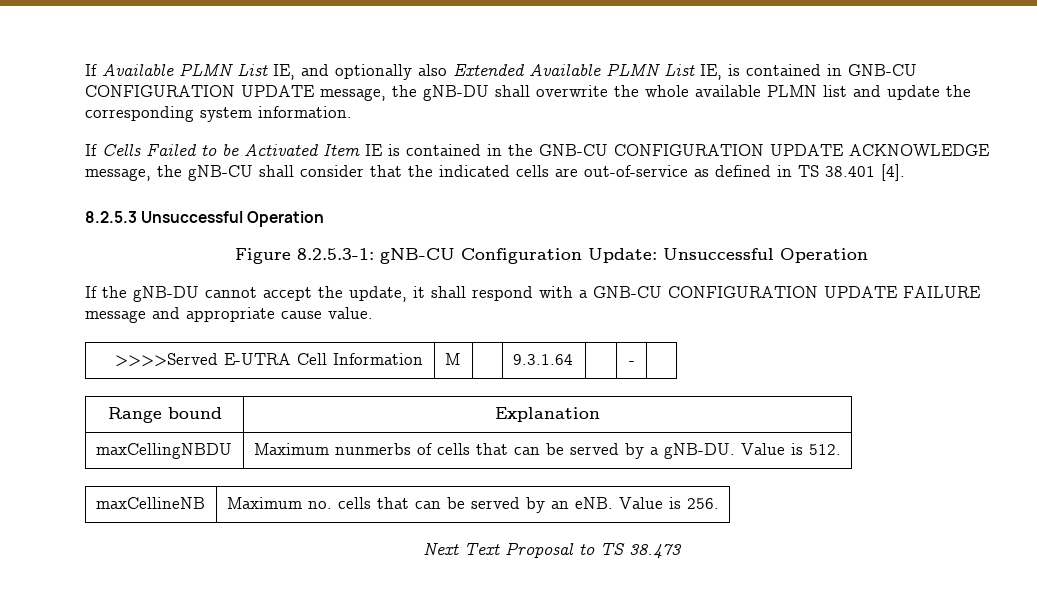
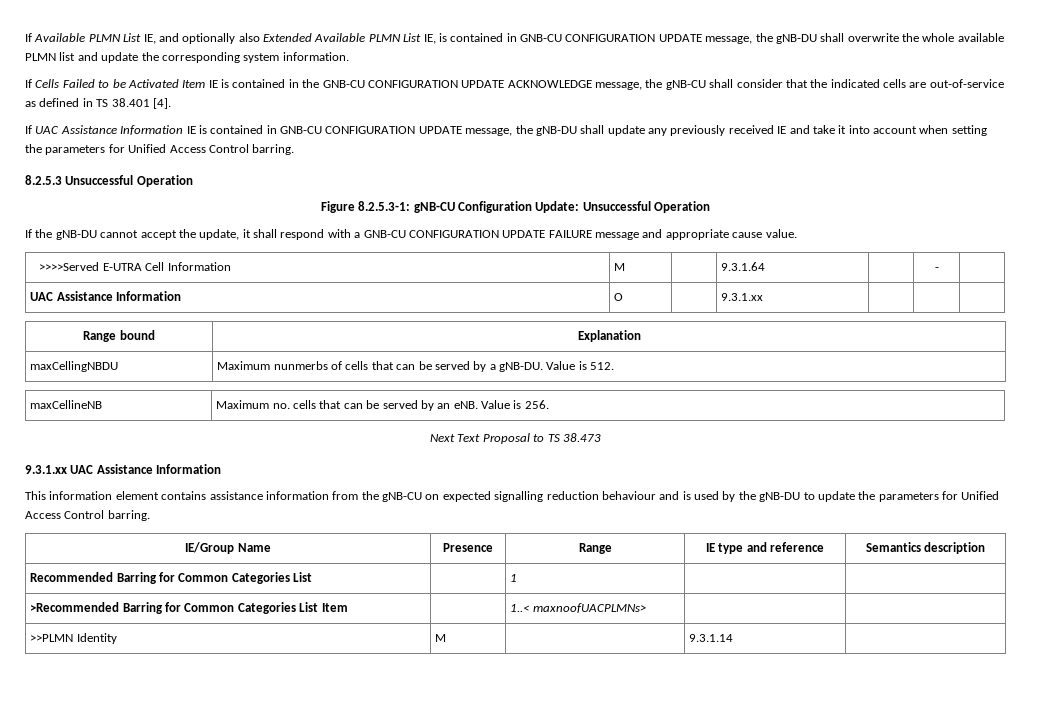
+ If UAC Assistance Information IE is contained in GNB-CU CONFIGURATION UPDATE message, the gNB-DU shall update any previously received IE and take it into account when setting the parameters for Unified Access Control barring.
+ UAC Assistance Information | O | | 9.3.1.xx | | |
+ 9.3.1.xx UAC Assistance Information
+ This information element contains assistance information from the gNB-CU on expected signalling reduction behaviour and is used by the gNB-DU to update the parameters for Unified Access Control barring.
+ IE/Group Name | Presence | Range | IE type and reference | Semantics description
+ Recommended Barring for Common Categories List | | 1 | |
+ >Recommended Barring for Common Categories List Item | | 1..< maxnoofUACPLMNs> | |
+ >>PLMN Identity | M | | 9.3.1.14 |

